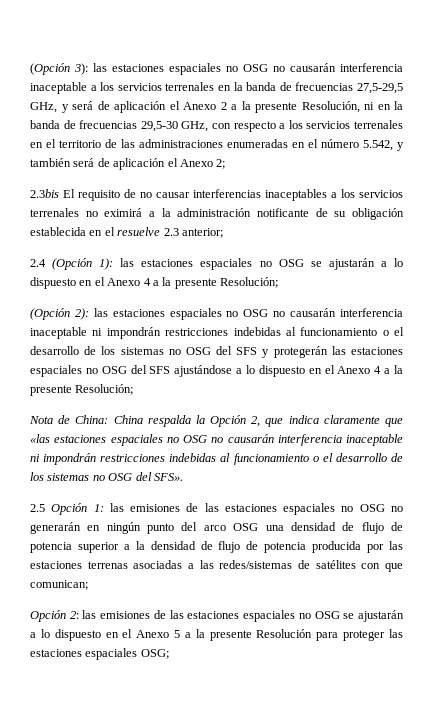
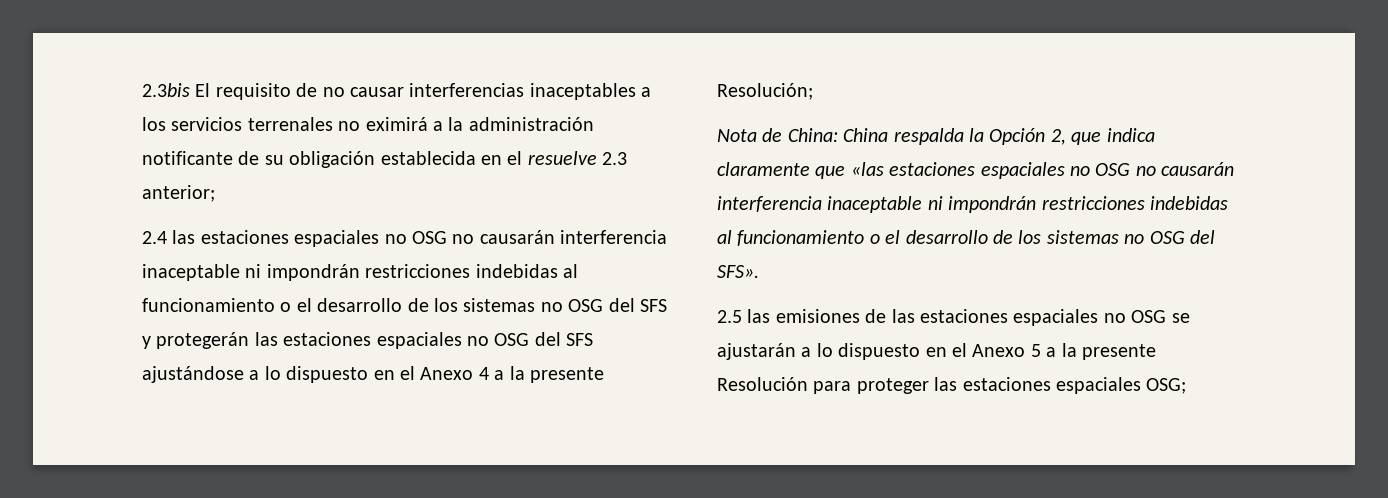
- (Opción 3): las estaciones espaciales no OSG no causarán interferencia inaceptable a los servicios terrenales en la banda de frecuencias 27,5-29,5 GHz, y será de aplicación el Anexo 2 a la presente Resolución, ni en la banda de frecuencias 29,5-30 GHz, con respecto a los servicios terrenales en el territorio de las administraciones enumeradas en el número 5.542, y también será de aplicación el Anexo 2;
- 2.4 (Opción 1): las estaciones espaciales no OSG se ajustarán a lo dispuesto en el Anexo 4 a la presente Resolución;
- (Opción 2): las estaciones espaciales no OSG no causarán interferencia inaceptable ni impondrán restricciones indebidas al funcionamiento o el desarrollo de los sistemas no OSG del SFS y protegerán las estaciones espaciales no OSG del SFS ajustándose a lo dispuesto en el Anexo 4 a la presente Resolución;
+ 2.4 las estaciones espaciales no OSG no causarán interferencia inaceptable ni impondrán restricciones indebidas al funcionamiento o el desarrollo de los sistemas no OSG del SFS y protegerán las estaciones espaciales no OSG del SFS ajustándose a lo dispuesto en el Anexo 4 a la presente Resolución;
- 2.5 Opción 1: las emisiones de las estaciones espaciales no OSG no generarán en ningún punto del arco OSG una densidad de flujo de potencia superior a la densidad de flujo de potencia producida por las estaciones terrenas asociadas a las redes/sistemas de satélites con que comunican;
- Opción 2: las emisiones de las estaciones espaciales no OSG se ajustarán a lo dispuesto en el Anexo 5 a la presente Resolución para proteger las estaciones espaciales OSG;
+ 2.5 las emisiones de las estaciones espaciales no OSG se ajustarán a lo dispuesto en el Anexo 5 a la presente Resolución para proteger las estaciones espaciales OSG;

